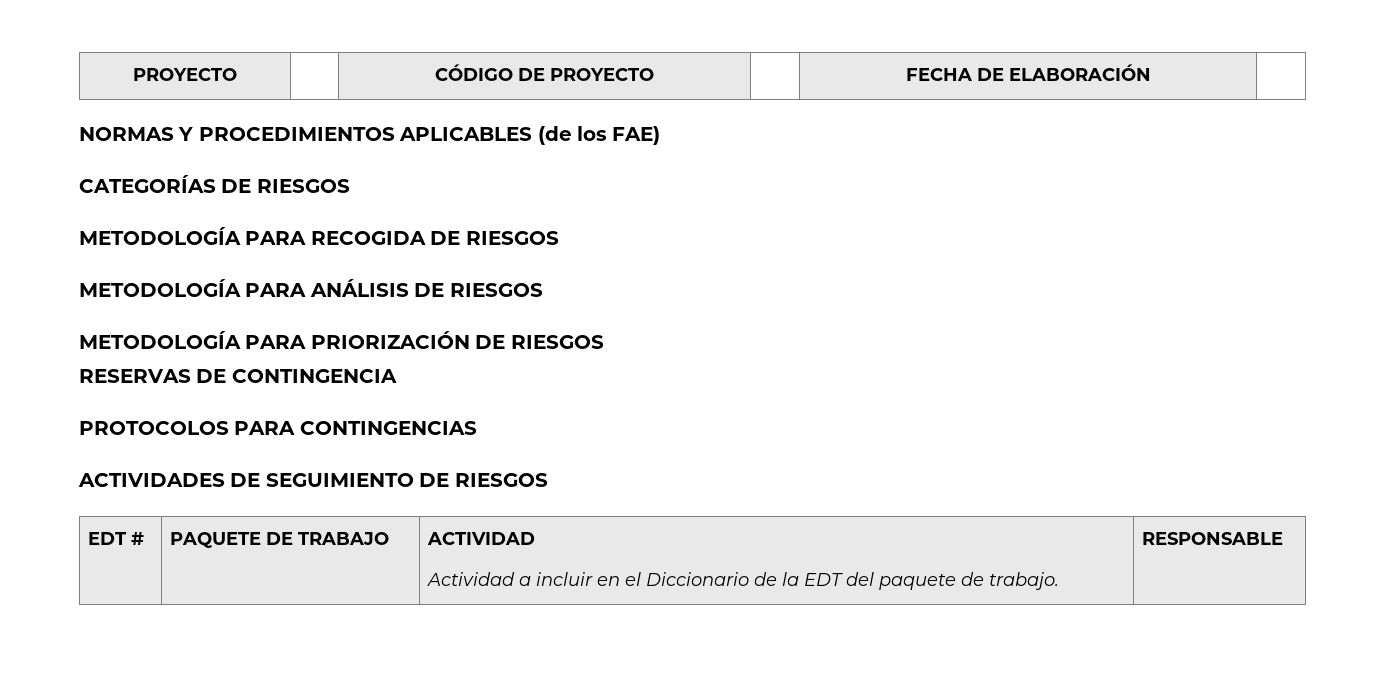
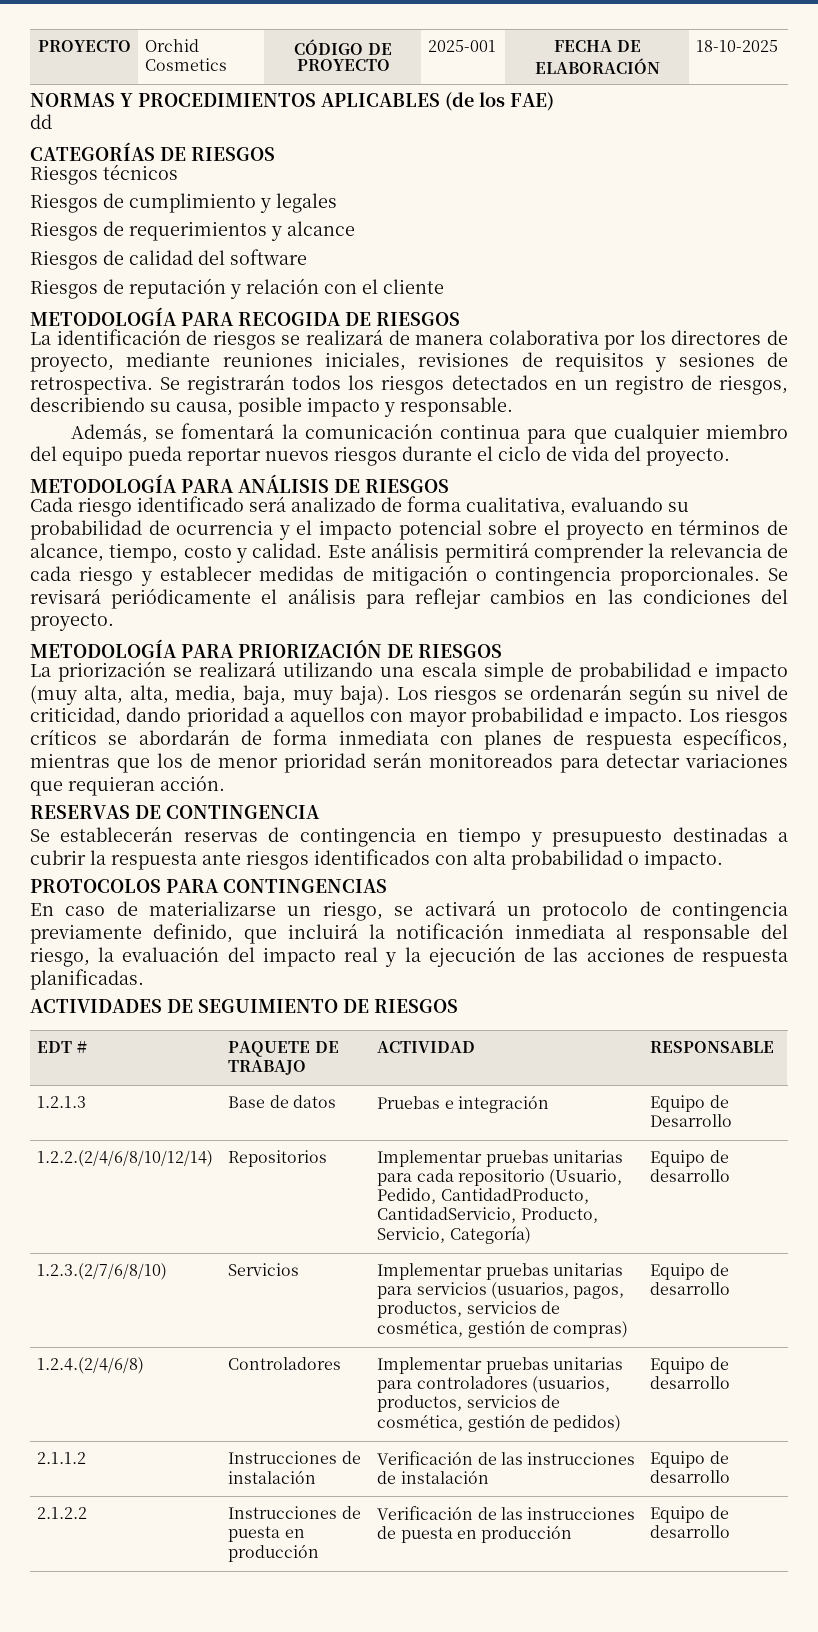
- PROYECTO | | CÓDIGO DE PROYECTO | | FECHA DE ELABORACIÓN |
+ PROYECTO | Orchid Cosmetics | CÓDIGO DE PROYECTO | 2025-001 | FECHA DE ELABORACIÓN | 18-10-2025
+ dd
+ Riesgos técnicos
+ Riesgos de cumplimiento y legales
+ Riesgos de requerimientos y alcance
+ Riesgos de calidad del software
+ Riesgos de reputación y relación con el cliente
+ La identificación de riesgos se realizará de manera colaborativa por los directores de proyecto, mediante reuniones iniciales, revisiones de requisitos y sesiones de retrospectiva. Se registrarán todos los riesgos detectados en un registro de riesgos, describiendo su causa, posible impacto y responsable.
+ Además, se fomentará la comunicación continua para que cualquier miembro del equipo pueda reportar nuevos riesgos durante el ciclo de vida del proyecto.
+ Cada riesgo identificado será analizado de forma cualitativa, evaluando su probabilidad de ocurrencia y el impacto potencial sobre el proyecto en términos de alcance, tiempo, costo y calidad. Este análisis permitirá comprender la relevancia de cada riesgo y establecer medidas de mitigación o contingencia proporcionales. Se revisará periódicamente el análisis para reflejar cambios en las condiciones del proyecto.
+ La priorización se realizará utilizando una escala simple de probabilidad e impacto (muy alta, alta, media, baja, muy baja). Los riesgos se ordenarán según su nivel de criticidad, dando prioridad a aquellos con mayor probabilidad e impacto. Los riesgos críticos se abordarán de forma inmediata con planes de respuesta específicos, mientras que los de menor prioridad serán monitoreados para detectar variaciones que requieran acción.
  RESERVAS DE CONTINGENCIA
+ Se establecerán reservas de contingencia en tiempo y presupuesto destinadas a cubrir la respuesta ante riesgos identificados con alta probabilidad o impacto.
  PROTOCOLOS PARA CONTINGENCIAS
+ En caso de materializarse un riesgo, se activará un protocolo de contingencia previamente definido, que incluirá la notificación inmediata al responsable del riesgo, la evaluación del impacto real y la ejecución de las acciones de respuesta planificadas.
- EDT # | PAQUETE DE TRABAJO | ACTIVIDAD
- Actividad a incluir en el Diccionario de la EDT del paquete de trabajo. | RESPONSABLE
+ EDT # | PAQUETE DE TRABAJO | ACTIVIDAD | RESPONSABLE
+ 1.2.1.3 | Base de datos | Pruebas e integración | Equipo de Desarrollo
+ 1.2.2.(2/4/6/8/10/12/14) | Repositorios | Implementar pruebas unitarias para cada repositorio (Usuario, Pedido, CantidadProducto, CantidadServicio, Producto, Servicio, Categoría) | Equipo de desarrollo
+ 1.2.3.(2/7/6/8/10) | Servicios | Implementar pruebas unitarias para servicios (usuarios, pagos, productos, servicios de cosmética, gestión de compras) | Equipo de desarrollo
+ 1.2.4.(2/4/6/8) | Controladores | Implementar pruebas unitarias para controladores (usuarios, productos, servicios de cosmética, gestión de pedidos) | Equipo de desarrollo
+ 2.1.1.2 | Instrucciones de instalación | Verificación de las instrucciones de instalación | Equipo de desarrollo
+ 2.1.2.2 | Instrucciones de puesta en producción | Verificación de las instrucciones de puesta en producción | Equipo de desarrollo

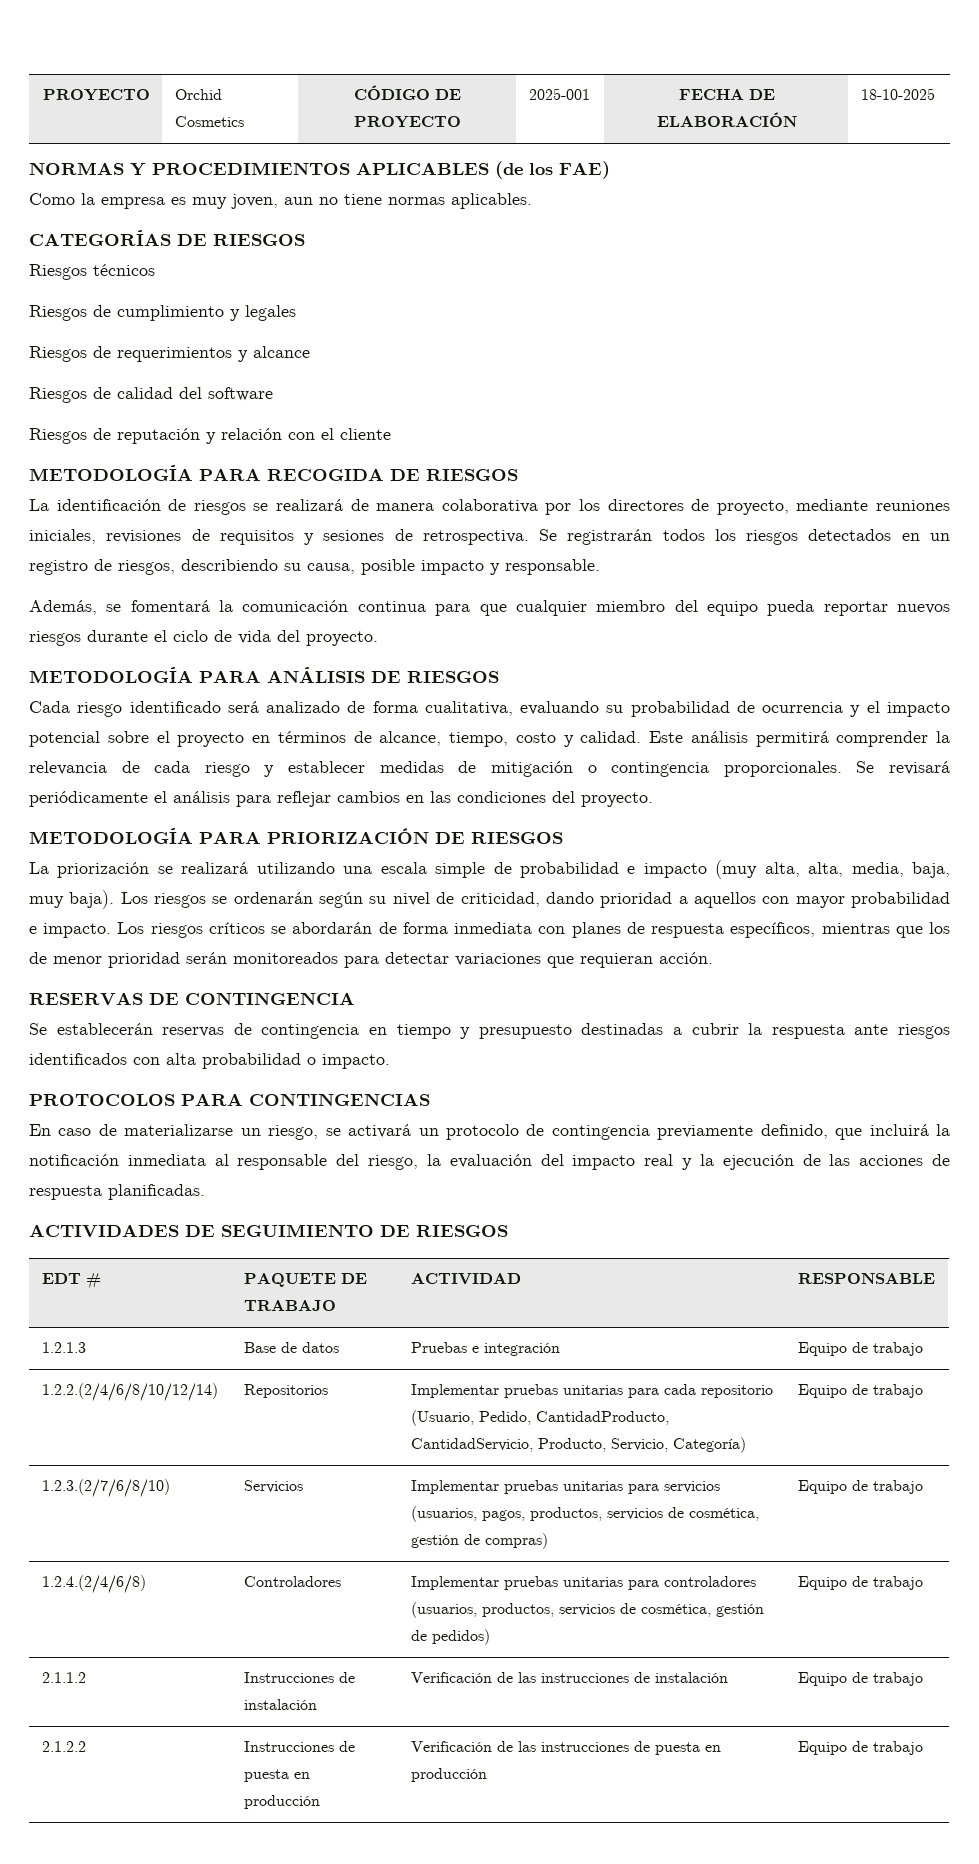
- dd
+ Como la empresa es muy joven, aun no tiene normas aplicables.
- 1.2.1.3 | Base de datos | Pruebas e integración | Equipo de Desarrollo
+ 1.2.1.3 | Base de datos | Pruebas e integración | Equipo de trabajo
- 1.2.2.(2/4/6/8/10/12/14) | Repositorios | Implementar pruebas unitarias para cada repositorio (Usuario, Pedido, CantidadProducto, CantidadServicio, Producto, Servicio, Categoría) | Equipo de desarrollo
+ 1.2.2.(2/4/6/8/10/12/14) | Repositorios | Implementar pruebas unitarias para cada repositorio (Usuario, Pedido, CantidadProducto, CantidadServicio, Producto, Servicio, Categoría) | Equipo de trabajo
- 1.2.3.(2/7/6/8/10) | Servicios | Implementar pruebas unitarias para servicios (usuarios, pagos, productos, servicios de cosmética, gestión de compras) | Equipo de desarrollo
+ 1.2.3.(2/7/6/8/10) | Servicios | Implementar pruebas unitarias para servicios (usuarios, pagos, productos, servicios de cosmética, gestión de compras) | Equipo de trabajo
- 1.2.4.(2/4/6/8) | Controladores | Implementar pruebas unitarias para controladores (usuarios, productos, servicios de cosmética, gestión de pedidos) | Equipo de desarrollo
+ 1.2.4.(2/4/6/8) | Controladores | Implementar pruebas unitarias para controladores (usuarios, productos, servicios de cosmética, gestión de pedidos) | Equipo de trabajo
- 2.1.1.2 | Instrucciones de instalación | Verificación de las instrucciones de instalación | Equipo de desarrollo
+ 2.1.1.2 | Instrucciones de instalación | Verificación de las instrucciones de instalación | Equipo de trabajo
- 2.1.2.2 | Instrucciones de puesta en producción | Verificación de las instrucciones de puesta en producción | Equipo de desarrollo
+ 2.1.2.2 | Instrucciones de puesta en producción | Verificación de las instrucciones de puesta en producción | Equipo de trabajo

